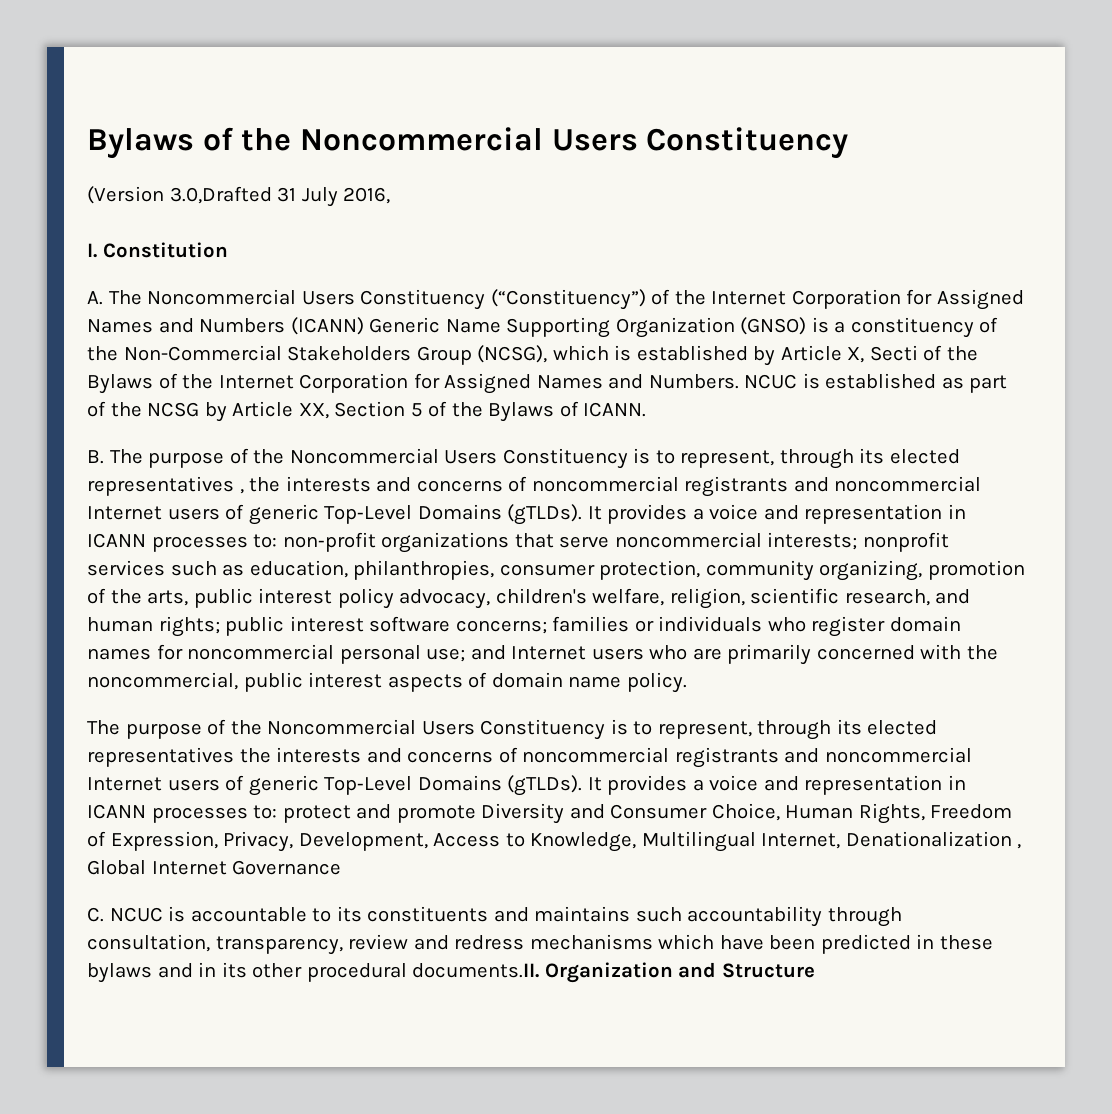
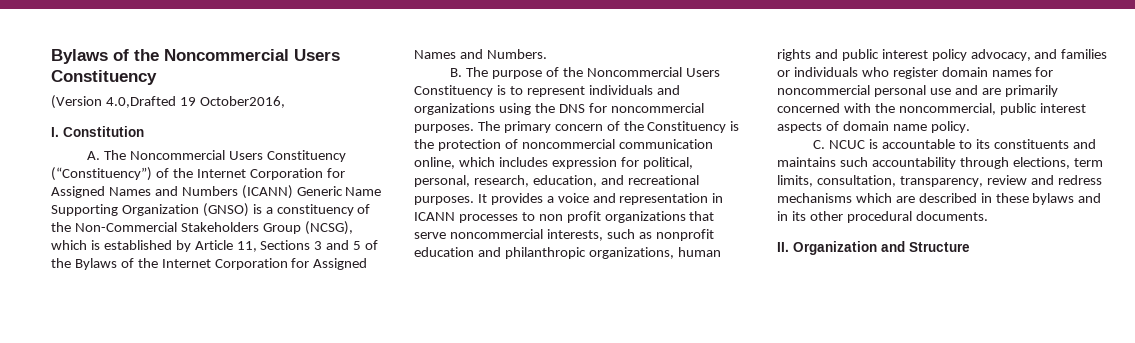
- (Version 3.0,Drafted 31 July 2016,
+ (Version 4.0,Drafted 19 October2016,
- A. The Noncommercial Users Constituency (“Constituency”) of the Internet Corporation for Assigned Names and Numbers (ICANN) Generic Name Supporting Organization (GNSO) is a constituency of the Non-Commercial Stakeholders Group (NCSG), which is established by Article X, Secti of the Bylaws of the Internet Corporation for Assigned Names and Numbers. NCUC is established as part of the NCSG by Article XX, Section 5 of the Bylaws of ICANN.
+ A. The Noncommercial Users Constituency (“Constituency”) of the Internet Corporation for Assigned Names and Numbers (ICANN) Generic Name Supporting Organization (GNSO) is a constituency of the Non-Commercial Stakeholders Group (NCSG), which is established by Article 11, Sections 3 and 5 of the Bylaws of the Internet Corporation for Assigned Names and Numbers.
- B. The purpose of the Noncommercial Users Constituency is to represent, through its elected representatives , the interests and concerns of noncommercial registrants and noncommercial Internet users of generic Top‑Level Domains (gTLDs). It provides a voice and representation in ICANN processes to: non‑profit organizations that serve noncommercial interests; nonprofit services such as education, philanthropies, consumer protection, community organizing, promotion of the arts, public interest policy advocacy, children's welfare, religion, scientific research, and human rights; public interest software concerns; families or individuals who register domain names for noncommercial personal use; and Internet users who are primarily concerned with the noncommercial, public interest aspects of domain name policy.
+ B. The purpose of the Noncommercial Users Constituency is to represent individuals and organizations using the DNS for noncommercial purposes. The primary concern of the Constituency is the protection of noncommercial communication online, which includes expression for political, personal, research, education, and recreational purposes. It provides a voice and representation in ICANN processes to non profit organizations that serve noncommercial interests, such as nonprofit education and philanthropic organizations, human rights and public interest policy advocacy, and families or individuals who register domain names for noncommercial personal use and are primarily concerned with the noncommercial, public interest aspects of domain name policy.
- The purpose of the Noncommercial Users Constituency is to represent, through its elected representatives the interests and concerns of noncommercial registrants and noncommercial Internet users of generic Top‑Level Domains (gTLDs). It provides a voice and representation in ICANN processes to: protect and promote Diversity and Consumer Choice, Human Rights, Freedom of Expression, Privacy, Development, Access to Knowledge, Multilingual Internet, Denationalization , Global Internet Governance
- C. NCUC is accountable to its constituents and maintains such accountability through consultation, transparency, review and redress mechanisms which have been predicted in these bylaws and in its other procedural documents.II. Organization and Structure
+ C. NCUC is accountable to its constituents and maintains such accountability through elections, term limits, consultation, transparency, review and redress mechanisms which are described in these bylaws and in its other procedural documents.
+ II. Organization and Structure

